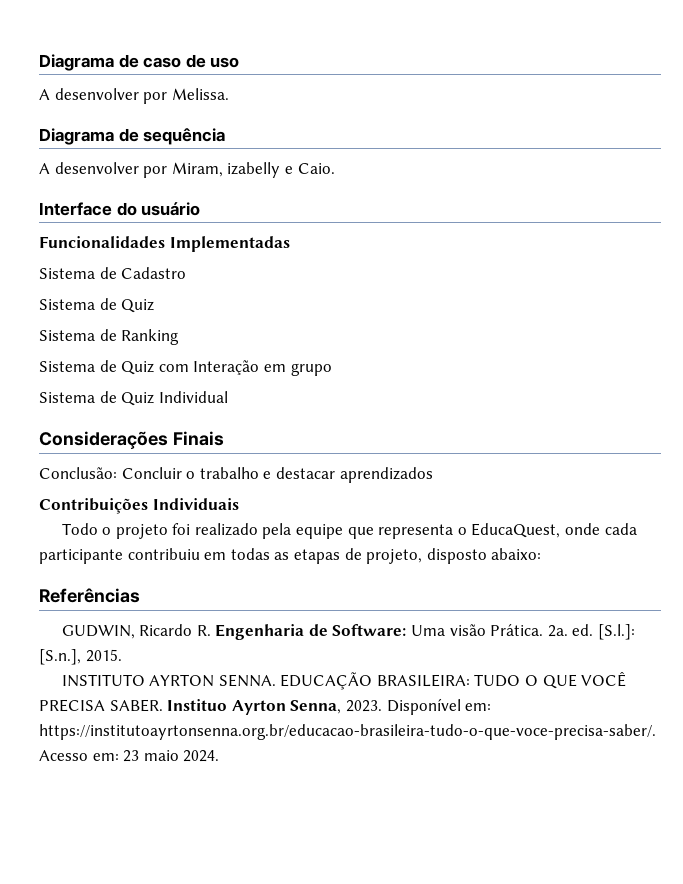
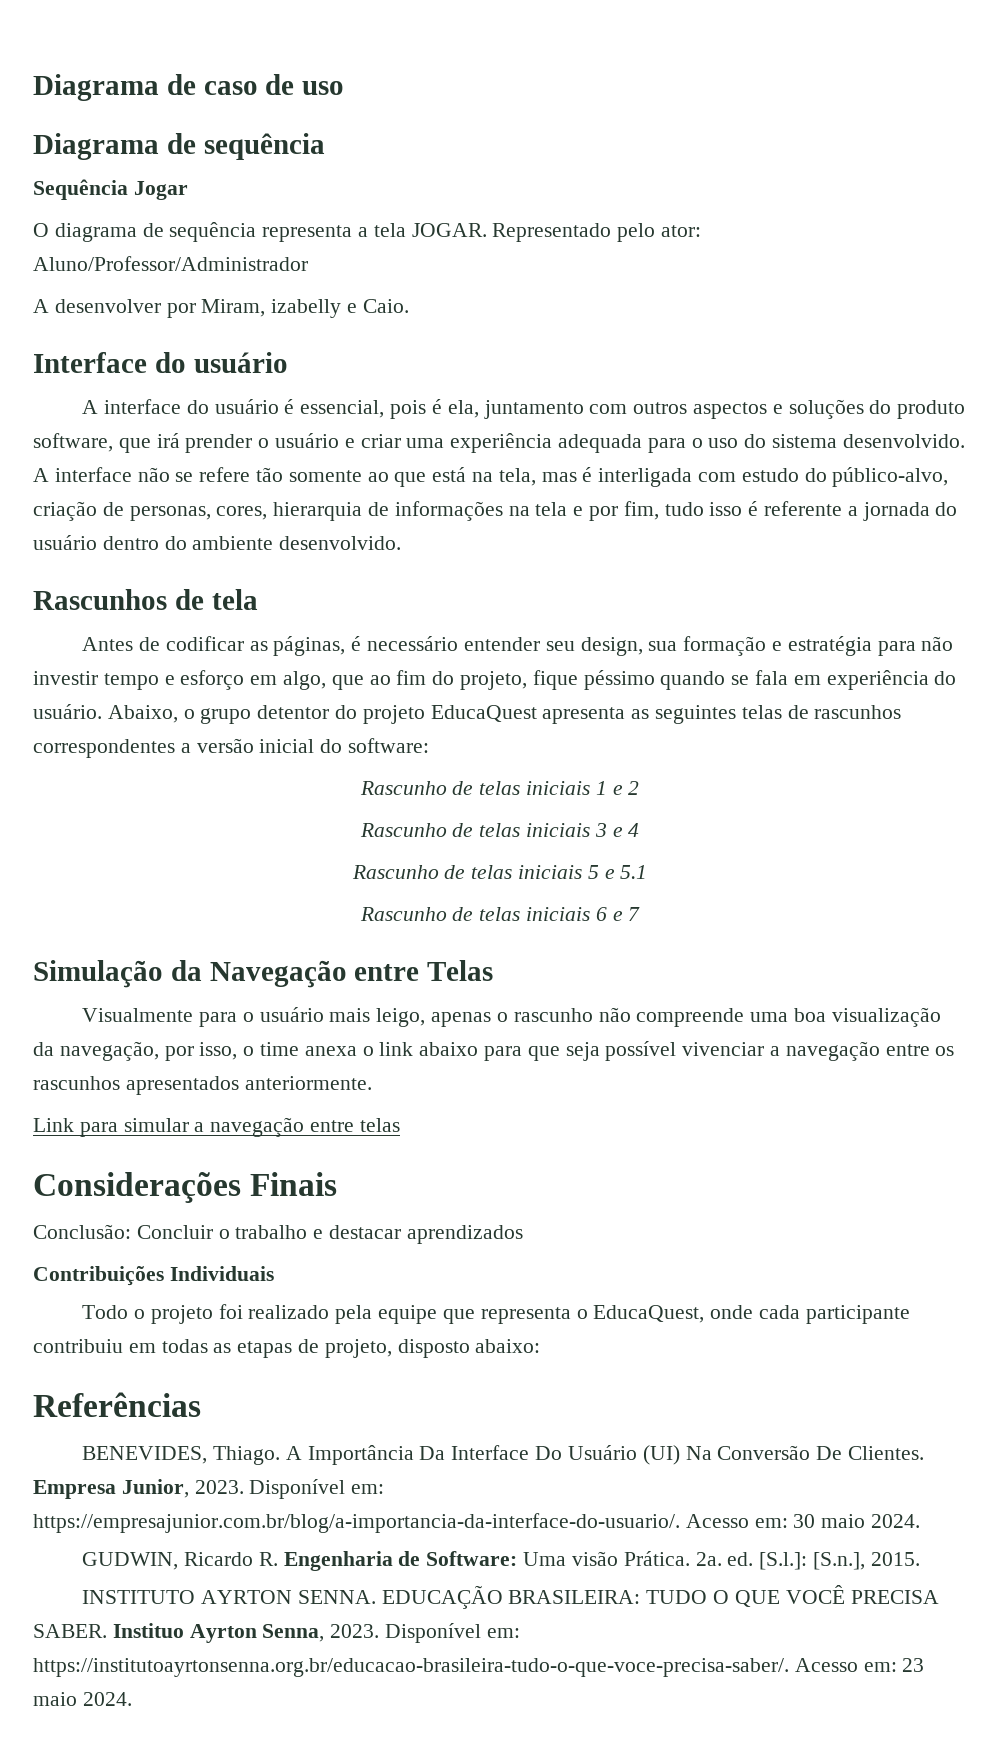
- A desenvolver por Melissa.
+ Sequência Jogar
+ O diagrama de sequência representa a tela JOGAR. Representado pelo ator: Aluno/Professor/Administrador
- Funcionalidades Implementadas
- Sistema de Cadastro
- Sistema de Quiz
- Sistema de Ranking
- Sistema de Quiz com Interação em grupo
- Sistema de Quiz Individual
+ A interface do usuário é essencial, pois é ela, juntamento com outros aspectos e soluções do produto software, que irá prender o usuário e criar uma experiência adequada para o uso do sistema desenvolvido. A interface não se refere tão somente ao que está na tela, mas é interligada com estudo do público-alvo, criação de personas, cores, hierarquia de informações na tela e por fim, tudo isso é referente a jornada do usuário dentro do ambiente desenvolvido.
+ Rascunhos de tela
+ Antes de codificar as páginas, é necessário entender seu design, sua formação e estratégia para não investir tempo e esforço em algo, que ao fim do projeto, fique péssimo quando se fala em experiência do usuário. Abaixo, o grupo detentor do projeto EducaQuest apresenta as seguintes telas de rascunhos correspondentes a versão inicial do software:
+ Rascunho de telas iniciais 1 e 2
+ Rascunho de telas iniciais 3 e 4
+ Rascunho de telas iniciais 5 e 5.1
+ Rascunho de telas iniciais 6 e 7
+ Simulação da Navegação entre Telas
+ Visualmente para o usuário mais leigo, apenas o rascunho não compreende uma boa visualização da navegação, por isso, o time anexa o link abaixo para que seja possível vivenciar a navegação entre os rascunhos apresentados anteriormente.
+ Link para simular a navegação entre telas
+ BENEVIDES, Thiago. A Importância Da Interface Do Usuário (UI) Na Conversão De Clientes. Empresa Junior, 2023. Disponível em: https://empresajunior.com.br/blog/a-importancia-da-interface-do-usuario/. Acesso em: 30 maio 2024.

